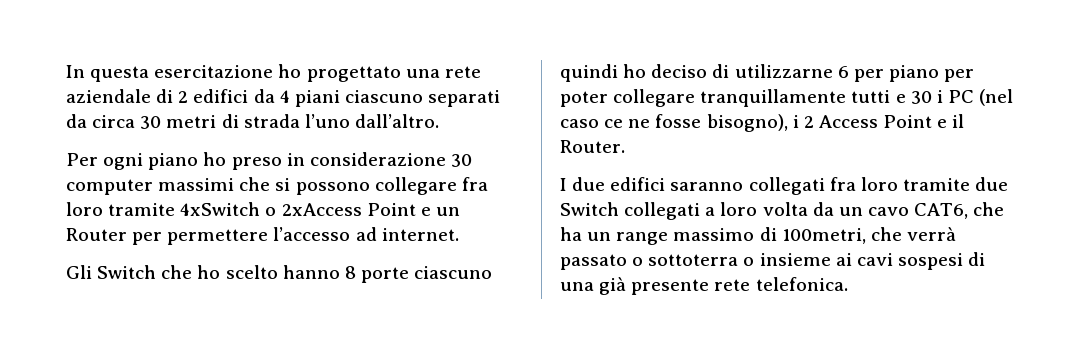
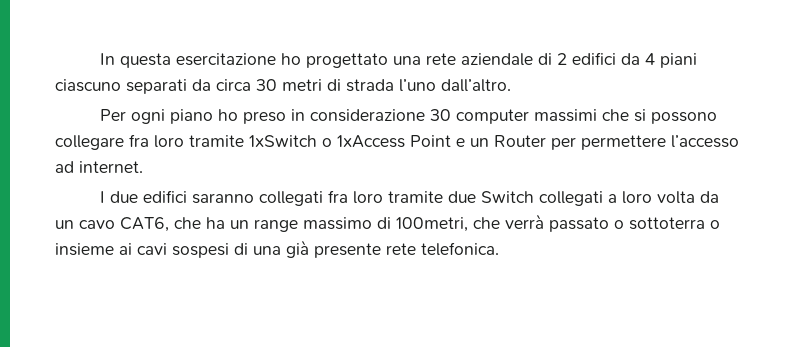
- Per ogni piano ho preso in considerazione 30 computer massimi che si possono collegare fra loro tramite 4xSwitch o 2xAccess Point e un Router per permettere l’accesso ad internet.
+ Per ogni piano ho preso in considerazione 30 computer massimi che si possono collegare fra loro tramite 1xSwitch o 1xAccess Point e un Router per permettere l’accesso ad internet.
- Gli Switch che ho scelto hanno 8 porte ciascuno quindi ho deciso di utilizzarne 6 per piano per poter collegare tranquillamente tutti e 30 i PC (nel caso ce ne fosse bisogno), i 2 Access Point e il Router.

